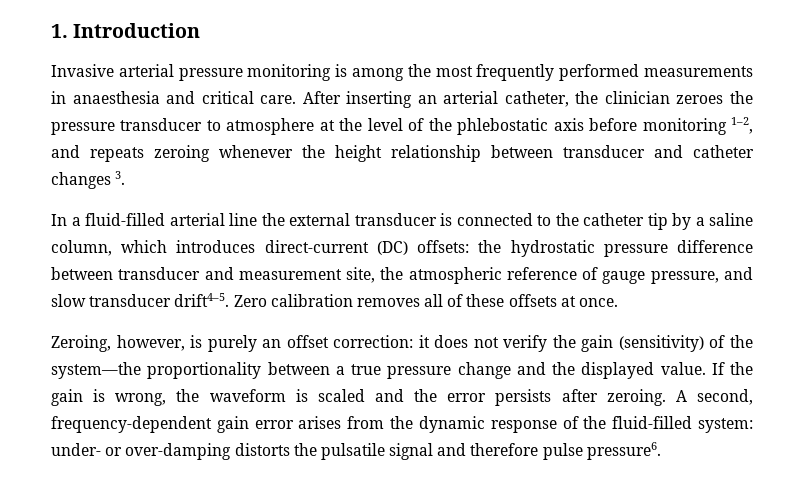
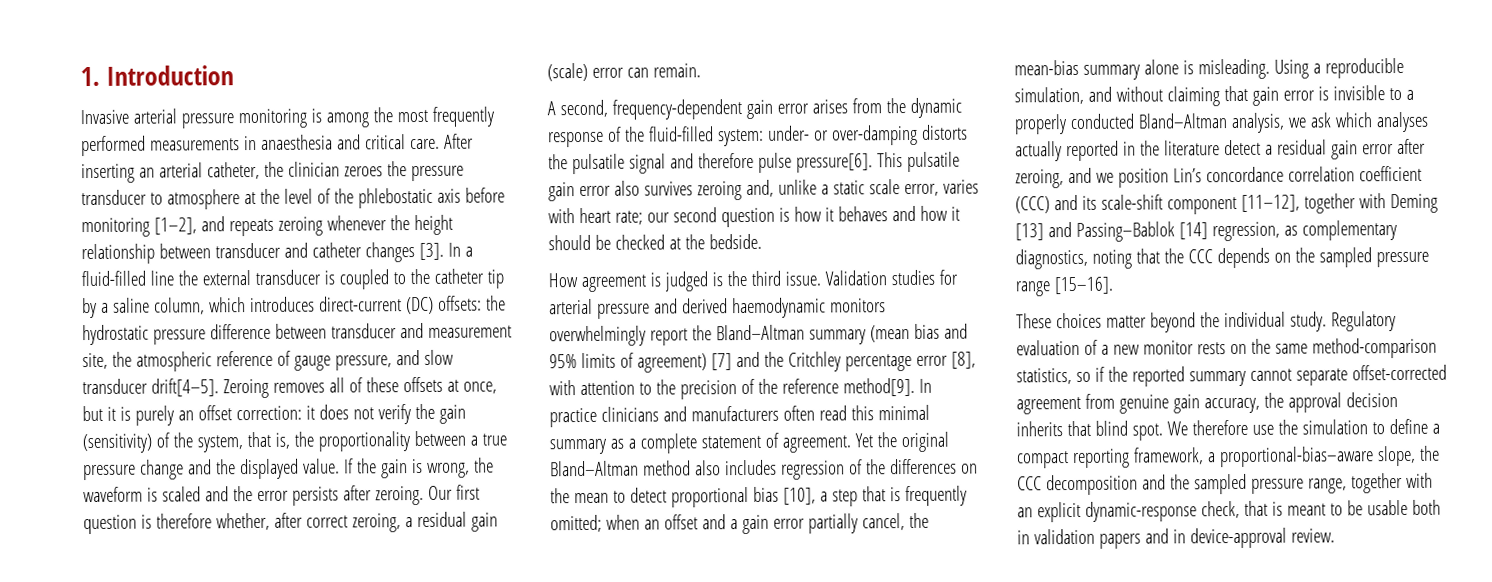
- After inserting an arterial catheter, the clinician zeroes the pressure transducer to atmosphere at the level of the phlebostatic axis before monitoring 1–2, and repeats zeroing whenever the height relationship between transducer and catheter changes 3.
- In a fluid-filled arterial line the external transducer is connected to the catheter tip by a saline column, which introduces direct-current (DC) offsets:
+ After inserting an arterial catheter, the clinician zeroes the pressure transducer to atmosphere at the level of the phlebostatic axis before monitoring [1–2], and repeats zeroing whenever the height relationship between transducer and catheter changes [3]. In a fluid-filled line the external transducer is coupled to the catheter tip by a saline column, which introduces direct-current (DC) offsets:
- the hydrostatic pressure difference between transducer and measurement site, the atmospheric reference of gauge pressure, and slow transducer drift4–5. Zero calibration removes all of these offsets at once.
- Zeroing, however, is purely an offset correction:
+ the hydrostatic pressure difference between transducer and measurement site, the atmospheric reference of gauge pressure, and slow transducer drift[4–5]. Zeroing removes all of these offsets at once, but it is purely an offset correction:
- it does not verify the gain (sensitivity) of the system—the proportionality between a true pressure change and the displayed value.
+ it does not verify the gain (sensitivity) of the system, that is, the proportionality between a true pressure change and the displayed value.
- If the gain is wrong, the waveform is scaled and the error persists after zeroing. A second, frequency-dependent gain error arises from the dynamic response of the fluid-filled system: under- or over-damping distorts the pulsatile signal and therefore pulse pressure6.
+ If the gain is wrong, the waveform is scaled and the error persists after zeroing. Our first question is therefore whether, after correct zeroing, a residual gain (scale) error can remain.
+ A second, frequency-dependent gain error arises from the dynamic response of the fluid-filled system: under- or over-damping distorts the pulsatile signal and therefore pulse pressure[6]. This pulsatile gain error also survives zeroing and, unlike a static scale error, varies with heart rate; our second question is how it behaves and how it should be checked at the bedside.
+ How agreement is judged is the third issue. Validation studies for arterial pressure and derived haemodynamic monitors overwhelmingly report the Bland–Altman summary (mean bias and 95% limits of agreement) [7] and the Critchley percentage error [8], with attention to the precision of the reference method[9]. In practice clinicians and manufacturers often read this minimal summary as a complete statement of agreement. Yet the original Bland–Altman method also includes regression of the differences on the mean to detect proportional bias [10], a step that is frequently omitted; when an offset and a gain error partially cancel, the mean-bias summary alone is misleading. Using a reproducible simulation, and without claiming that gain error is invisible to a properly conducted Bland–Altman analysis, we ask which analyses actually reported in the literature detect a residual gain error after zeroing, and we position Lin’s concordance correlation coefficient (CCC) and its scale-shift component [11–12], together with Deming [13] and Passing–Bablok [14] regression, as complementary diagnostics, noting that the CCC depends on the sampled pressure range [15–16].
+ These choices matter beyond the individual study. Regulatory evaluation of a new monitor rests on the same method-comparison statistics, so if the reported summary cannot separate offset-corrected agreement from genuine gain accuracy, the approval decision inherits that blind spot. We therefore use the simulation to define a compact reporting framework, a proportional-bias–aware slope, the CCC decomposition and the sampled pressure range, together with an explicit dynamic-response check, that is meant to be usable both in validation papers and in device-approval review.

